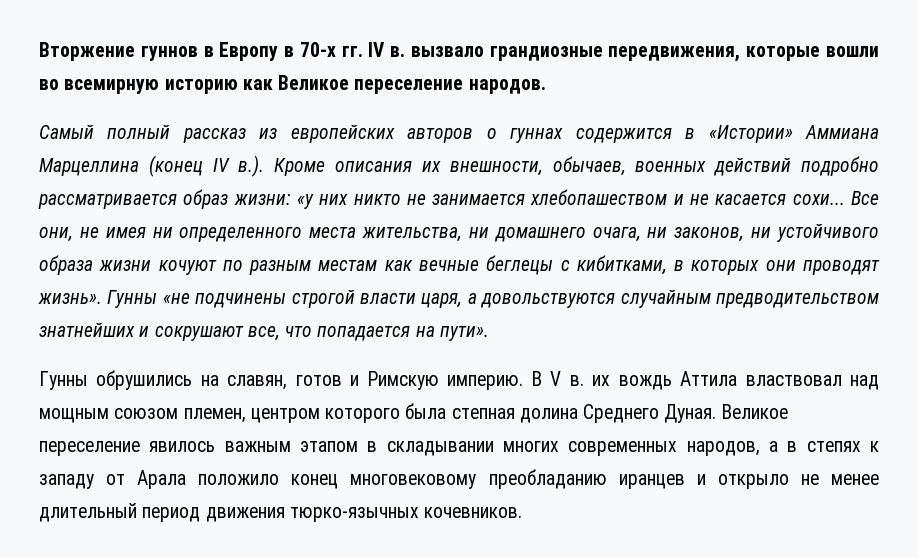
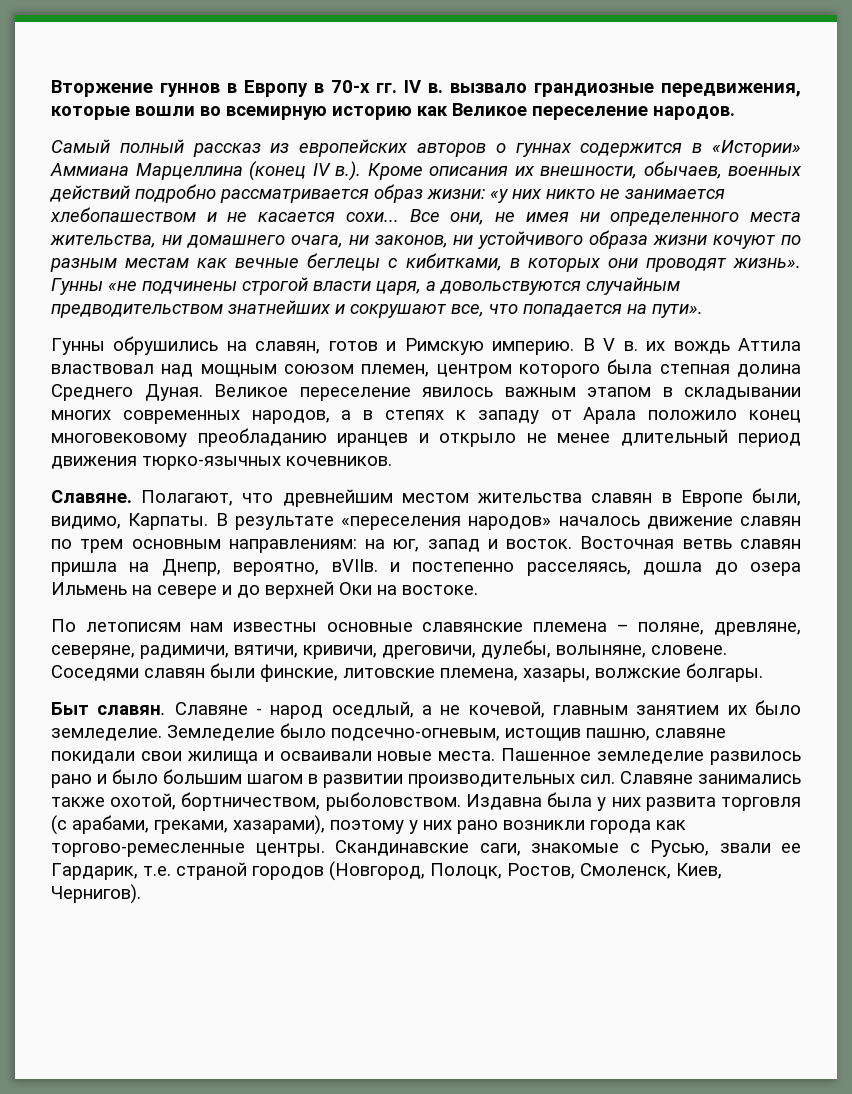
+ Славяне. Полагают, что древнейшим местом жительства славян в Европе были, видимо, Карпаты. В результате «переселения народов» началось движение славян по трем основным направлениям: на юг, запад и восток. Восточная ветвь славян пришла на Днепр, вероятно, вVIIв. и постепенно расселяясь, дошла до озера Ильмень на севере и до верхней Оки на востоке.
+ По летописям нам известны основные славянские племена – поляне, древляне, северяне, радимичи, вятичи, кривичи, дреговичи, дулебы, волыняне, словене. Соседями славян были финские, литовские племена, хазары, волжские болгары.
+ Быт славян. Славяне - народ оседлый, а не кочевой, главным занятием их было земледелие. Земледелие было подсечно-огневым, истощив пашню, славяне покидали свои жилища и осваивали новые места. Пашенное земледелие развилось рано и было большим шагом в развитии производительных сил. Славяне занимались также охотой, бортничеством, рыболовством. Издавна была у них развита торговля (с арабами, греками, хазарами), поэтому у них рано возникли города как торгово-ремесленные центры. Скандинавские саги, знакомые с Русью, звали ее Гардарик, т.е. страной городов (Новгород, Полоцк, Ростов, Смоленск, Киев, Чернигов).

